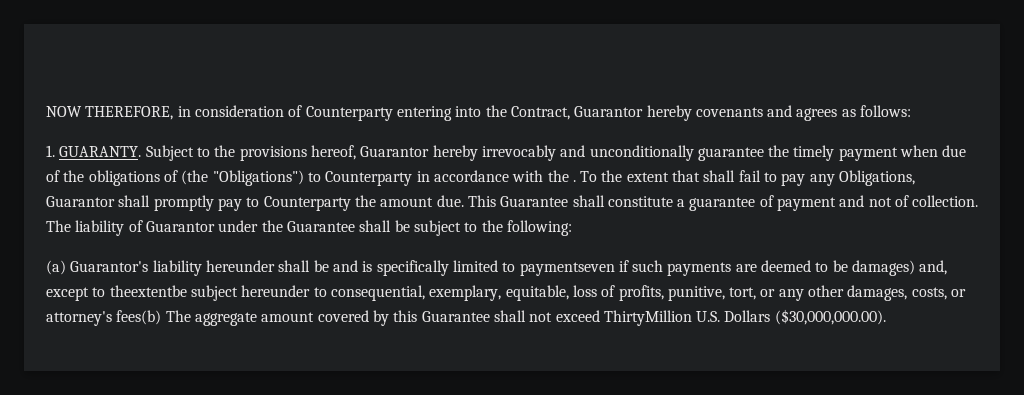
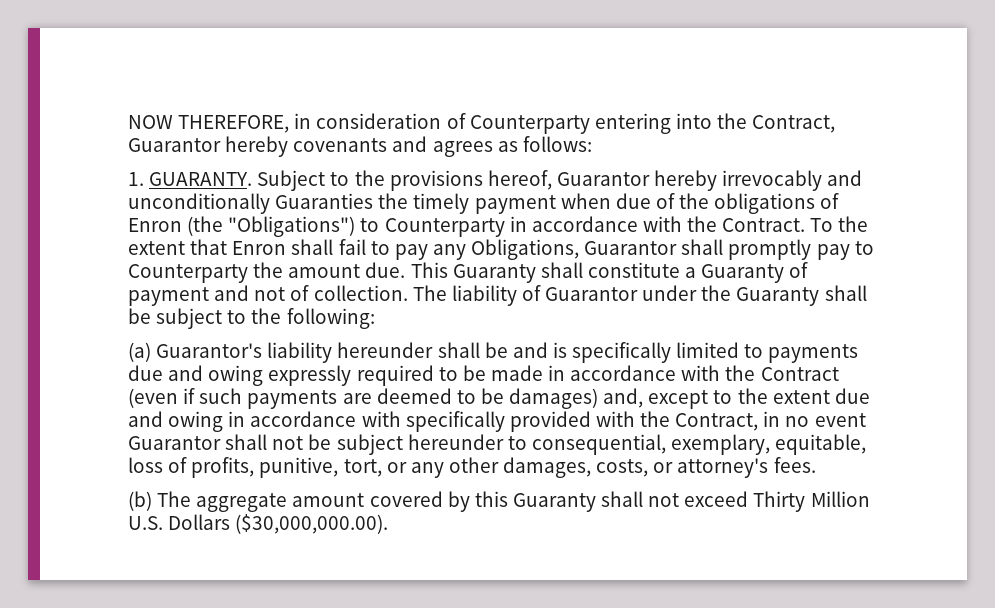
- Subject to the provisions hereof, Guarantor hereby irrevocably and unconditionally guarantee the timely payment when due of the obligations of (the "Obligations") to Counterparty in accordance with the .
+ Subject to the provisions hereof, Guarantor hereby irrevocably and unconditionally Guaranties the timely payment when due of the obligations of Enron (the "Obligations") to Counterparty in accordance with the Contract.
- To the extent that shall fail to pay any Obligations, Guarantor shall promptly pay to Counterparty the amount due.
+ To the extent that Enron shall fail to pay any Obligations, Guarantor shall promptly pay to Counterparty the amount due.
- This Guarantee shall constitute a guarantee of payment and not of collection.
+ This Guaranty shall constitute a Guaranty of payment and not of collection.
- The liability of Guarantor under the Guarantee shall be subject to the following:
+ The liability of Guarantor under the Guaranty shall be subject to the following:
- (a) Guarantor's liability hereunder shall be and is specifically limited to paymentseven if such payments are deemed to be damages) and, except to theextentbe subject hereunder to consequential, exemplary, equitable, loss of profits, punitive, tort, or any other damages, costs, or attorney's fees(b) The aggregate amount covered by this Guarantee shall not exceed ThirtyMillion U.S. Dollars ($30,000,000.00).
+ (a) Guarantor's liability hereunder shall be and is specifically limited to payments due and owing expressly required to be made in accordance with the Contract (even if such payments are deemed to be damages) and, except to the extent due and owing in accordance with specifically provided with the Contract, in no event Guarantor shall not be subject hereunder to consequential, exemplary, equitable, loss of profits, punitive, tort, or any other damages, costs, or attorney's fees.
+ (b) The aggregate amount covered by this Guaranty shall not exceed Thirty Million U.S. Dollars ($30,000,000.00).

